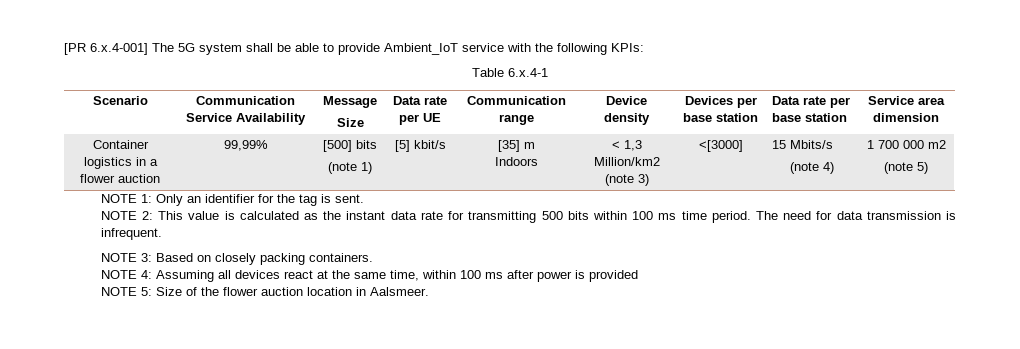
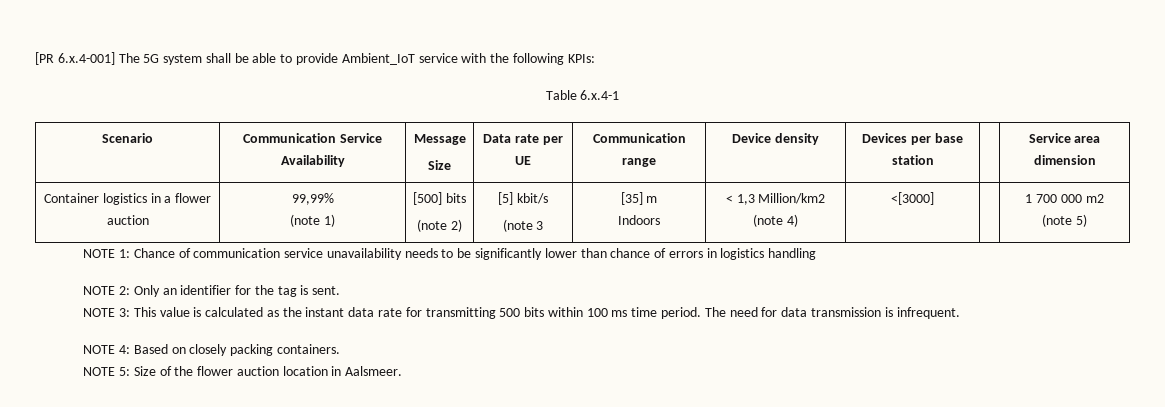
  Scenario | Communication Service Availability | Message
- Size | Data rate per UE | Communication range | Device density | Devices per base station | Data rate per base station | Service area dimension
+ Size | Data rate per UE | Communication range | Device density | Devices per base station | | Service area dimension
- Container logistics in a flower auction | 99,99% | [500] bits
- (note 1) | [5] kbit/s | [35] m
- Indoors | < 1,3 Million/km2 (note 3) | <[3000] | 15 Mbits/s
- (note 4) | 1 700 000 m2
+ Container logistics in a flower auction | 99,99%
+ (note 1) | [500] bits
+ (note 2) | [5] kbit/s
+ (note 3 | [35] m
+ Indoors | < 1,3 Million/km2 (note 4) | <[3000] | | 1 700 000 m2
- NOTE 1: Only an identifier for the tag is sent.
+ NOTE 1: Chance of communication service unavailability needs to be significantly lower than chance of errors in logistics handling
+ NOTE 2: Only an identifier for the tag is sent.
- NOTE 2: This value is calculated as the instant data rate for transmitting 500 bits within 100 ms time period.
+ NOTE 3: This value is calculated as the instant data rate for transmitting 500 bits within 100 ms time period.
- NOTE 3: Based on closely packing containers.
+ NOTE 4: Based on closely packing containers.
- NOTE 4: Assuming all devices react at the same time, within 100 ms after power is provided

